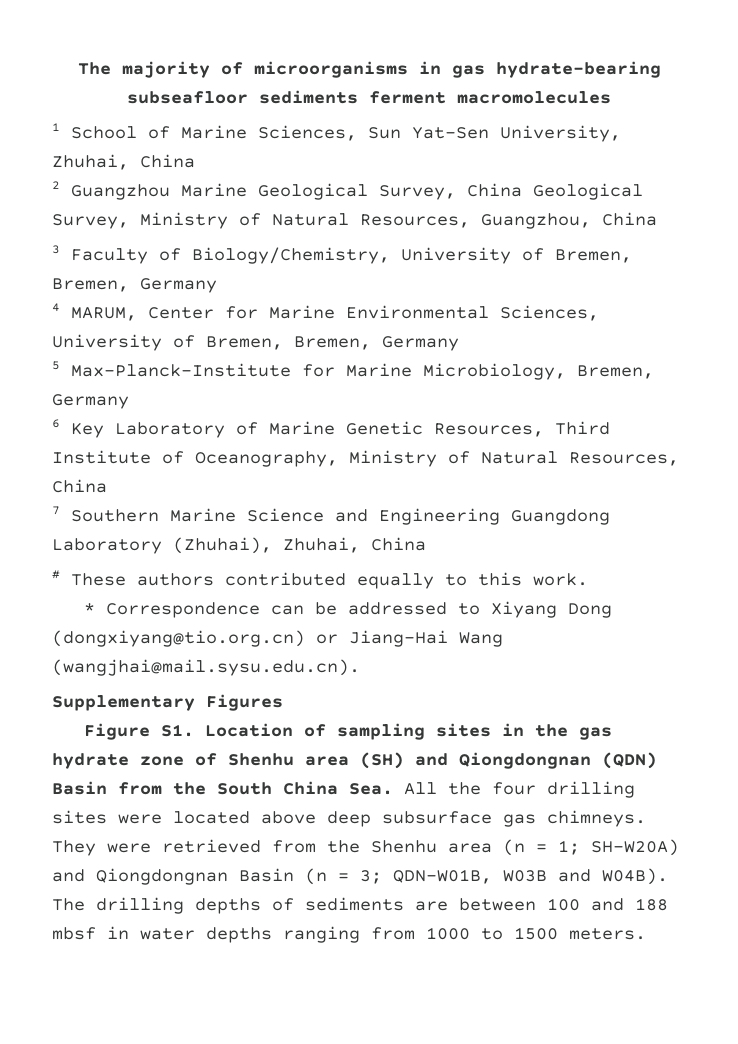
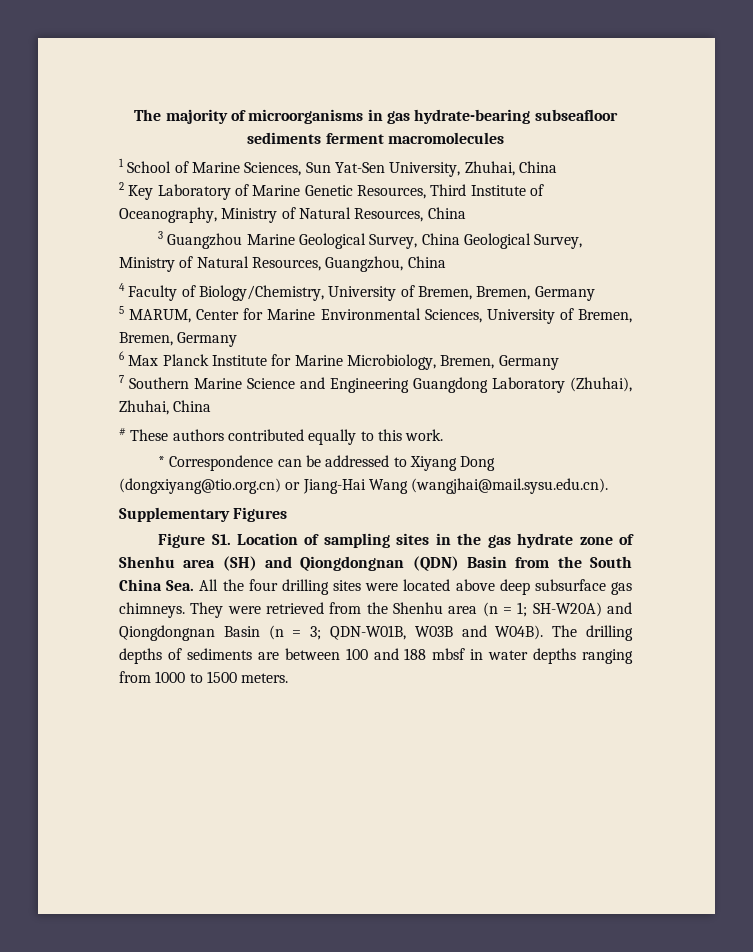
- 2 Guangzhou Marine Geological Survey, China Geological Survey, Ministry of Natural Resources, Guangzhou, China
- 3 Faculty of Biology/Chemistry, University of Bremen, Bremen, Germany
- 4 MARUM, Center for Marine Environmental Sciences, University of Bremen, Bremen, Germany
- 5 Max-Planck-Institute for Marine Microbiology, Bremen, Germany
- 6 Key Laboratory of Marine Genetic Resources, Third Institute of Oceanography, Ministry of Natural Resources, China
+ 2 Key Laboratory of Marine Genetic Resources, Third Institute of Oceanography, Ministry of Natural Resources, China
+ 3 Guangzhou Marine Geological Survey, China Geological Survey, Ministry of Natural Resources, Guangzhou, China
+ 4 Faculty of Biology/Chemistry, University of Bremen, Bremen, Germany
+ 5 MARUM, Center for Marine Environmental Sciences, University of Bremen, Bremen, Germany
+ 6 Max Planck Institute for Marine Microbiology, Bremen, Germany

